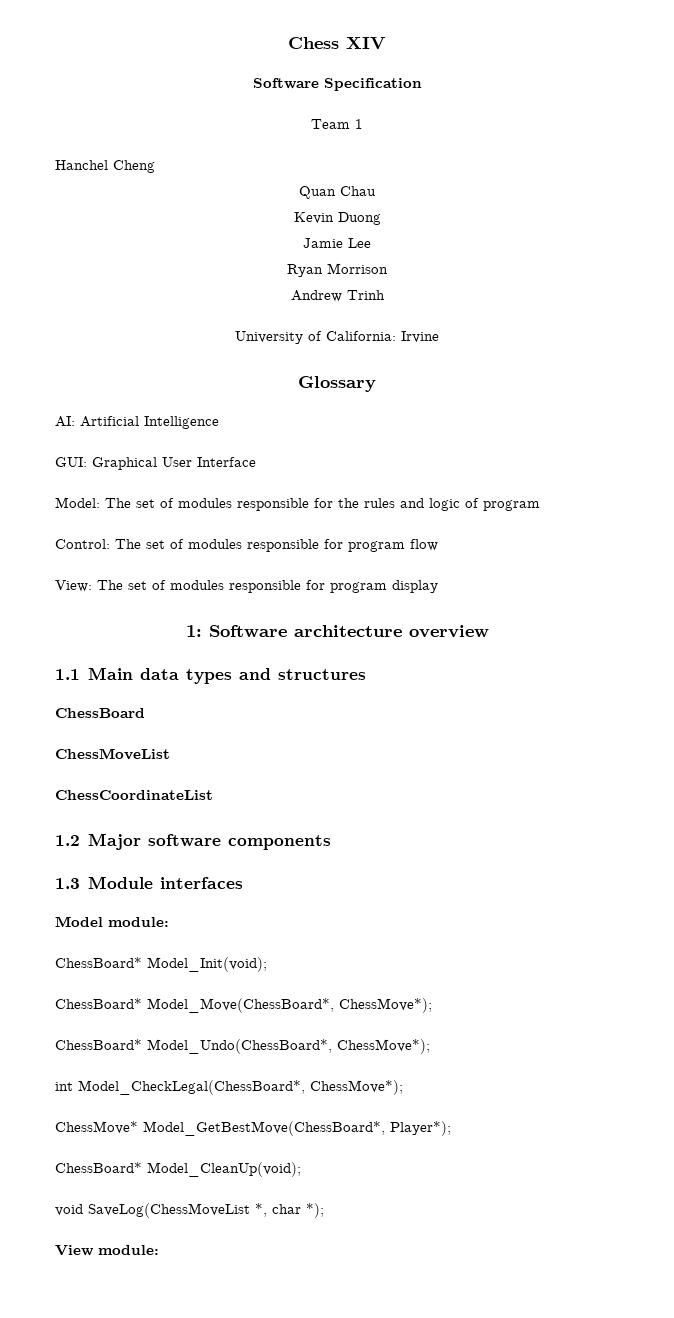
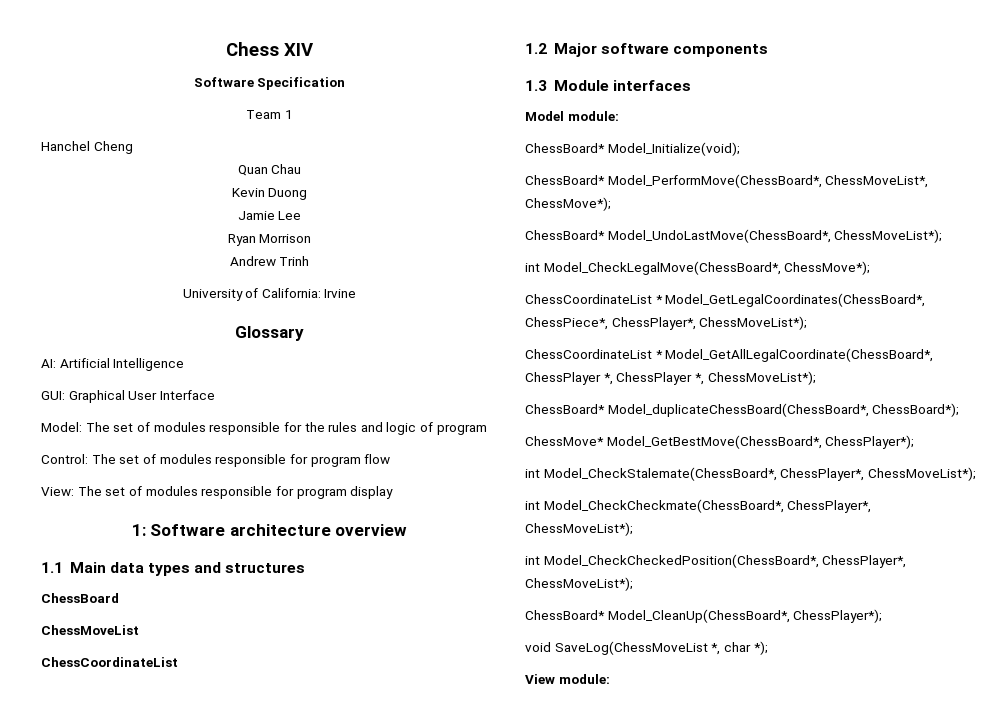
- ChessBoard* Model_Init(void);
- ChessBoard* Model_Move(ChessBoard*, ChessMove*);
+ ChessBoard* Model_Initialize(void);
+ ChessBoard* Model_PerformMove(ChessBoard*, ChessMoveList*, ChessMove*);
- ChessBoard* Model_Undo(ChessBoard*, ChessMove*);
- int Model_CheckLegal(ChessBoard*, ChessMove*);
- ChessMove* Model_GetBestMove(ChessBoard*, Player*);
- ChessBoard* Model_CleanUp(void);
+ ChessBoard* Model_UndoLastMove(ChessBoard*, ChessMoveList*);
+ int Model_CheckLegalMove(ChessBoard*, ChessMove*);
+ ChessCoordinateList * Model_GetLegalCoordinates(ChessBoard*, ChessPiece*, ChessPlayer*, ChessMoveList*);
+ ChessCoordinateList * Model_GetAllLegalCoordinate(ChessBoard*, ChessPlayer *, ChessPlayer *, ChessMoveList*);
+ ChessBoard* Model_duplicateChessBoard(ChessBoard*, ChessBoard*);
+ ChessMove* Model_GetBestMove(ChessBoard*, ChessPlayer*);
+ int Model_CheckStalemate(ChessBoard*, ChessPlayer*, ChessMoveList*);
+ int Model_CheckCheckmate(ChessBoard*, ChessPlayer*, ChessMoveList*);
+ int Model_CheckCheckedPosition(ChessBoard*, ChessPlayer*, ChessMoveList*);
+ ChessBoard* Model_CleanUp(ChessBoard*, ChessPlayer*);

